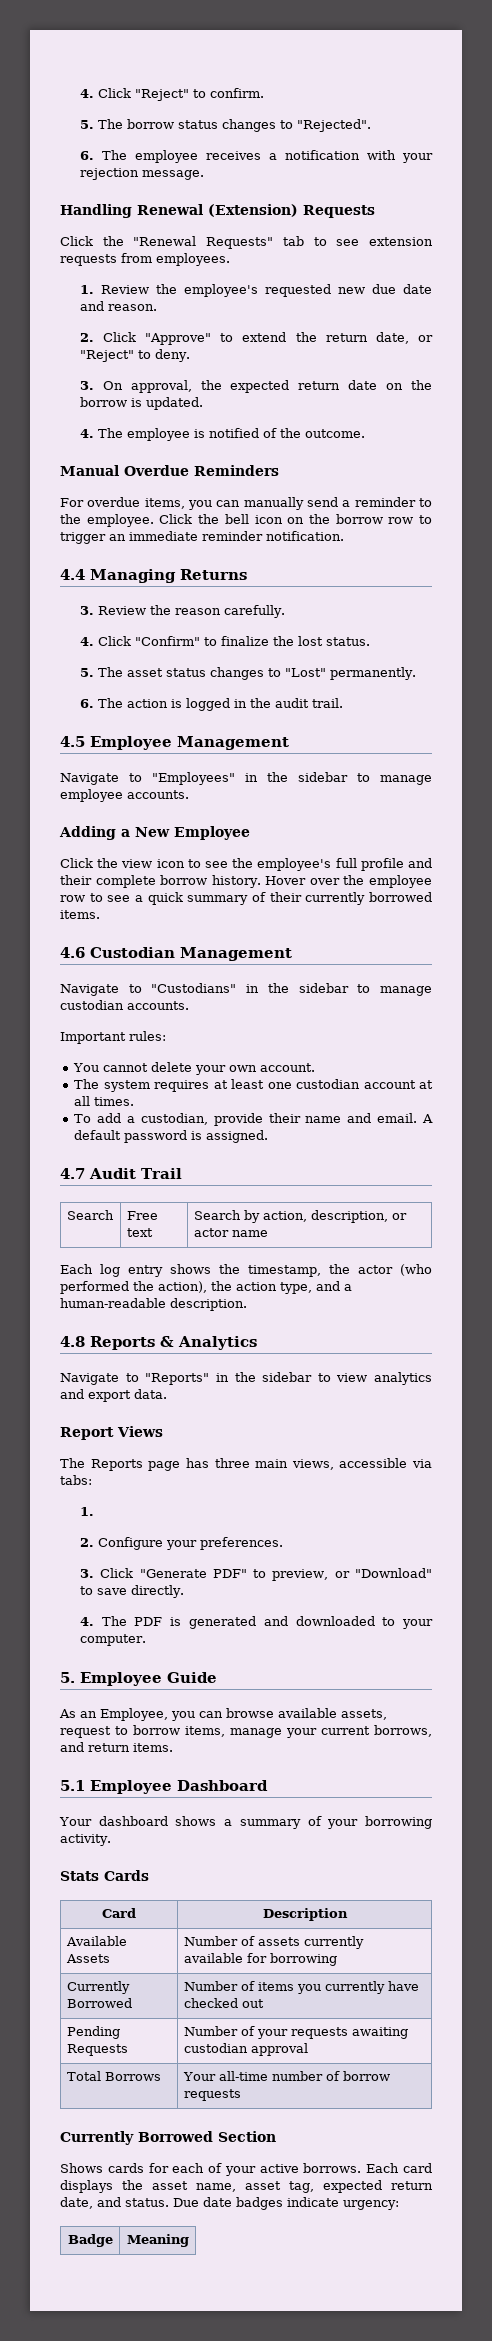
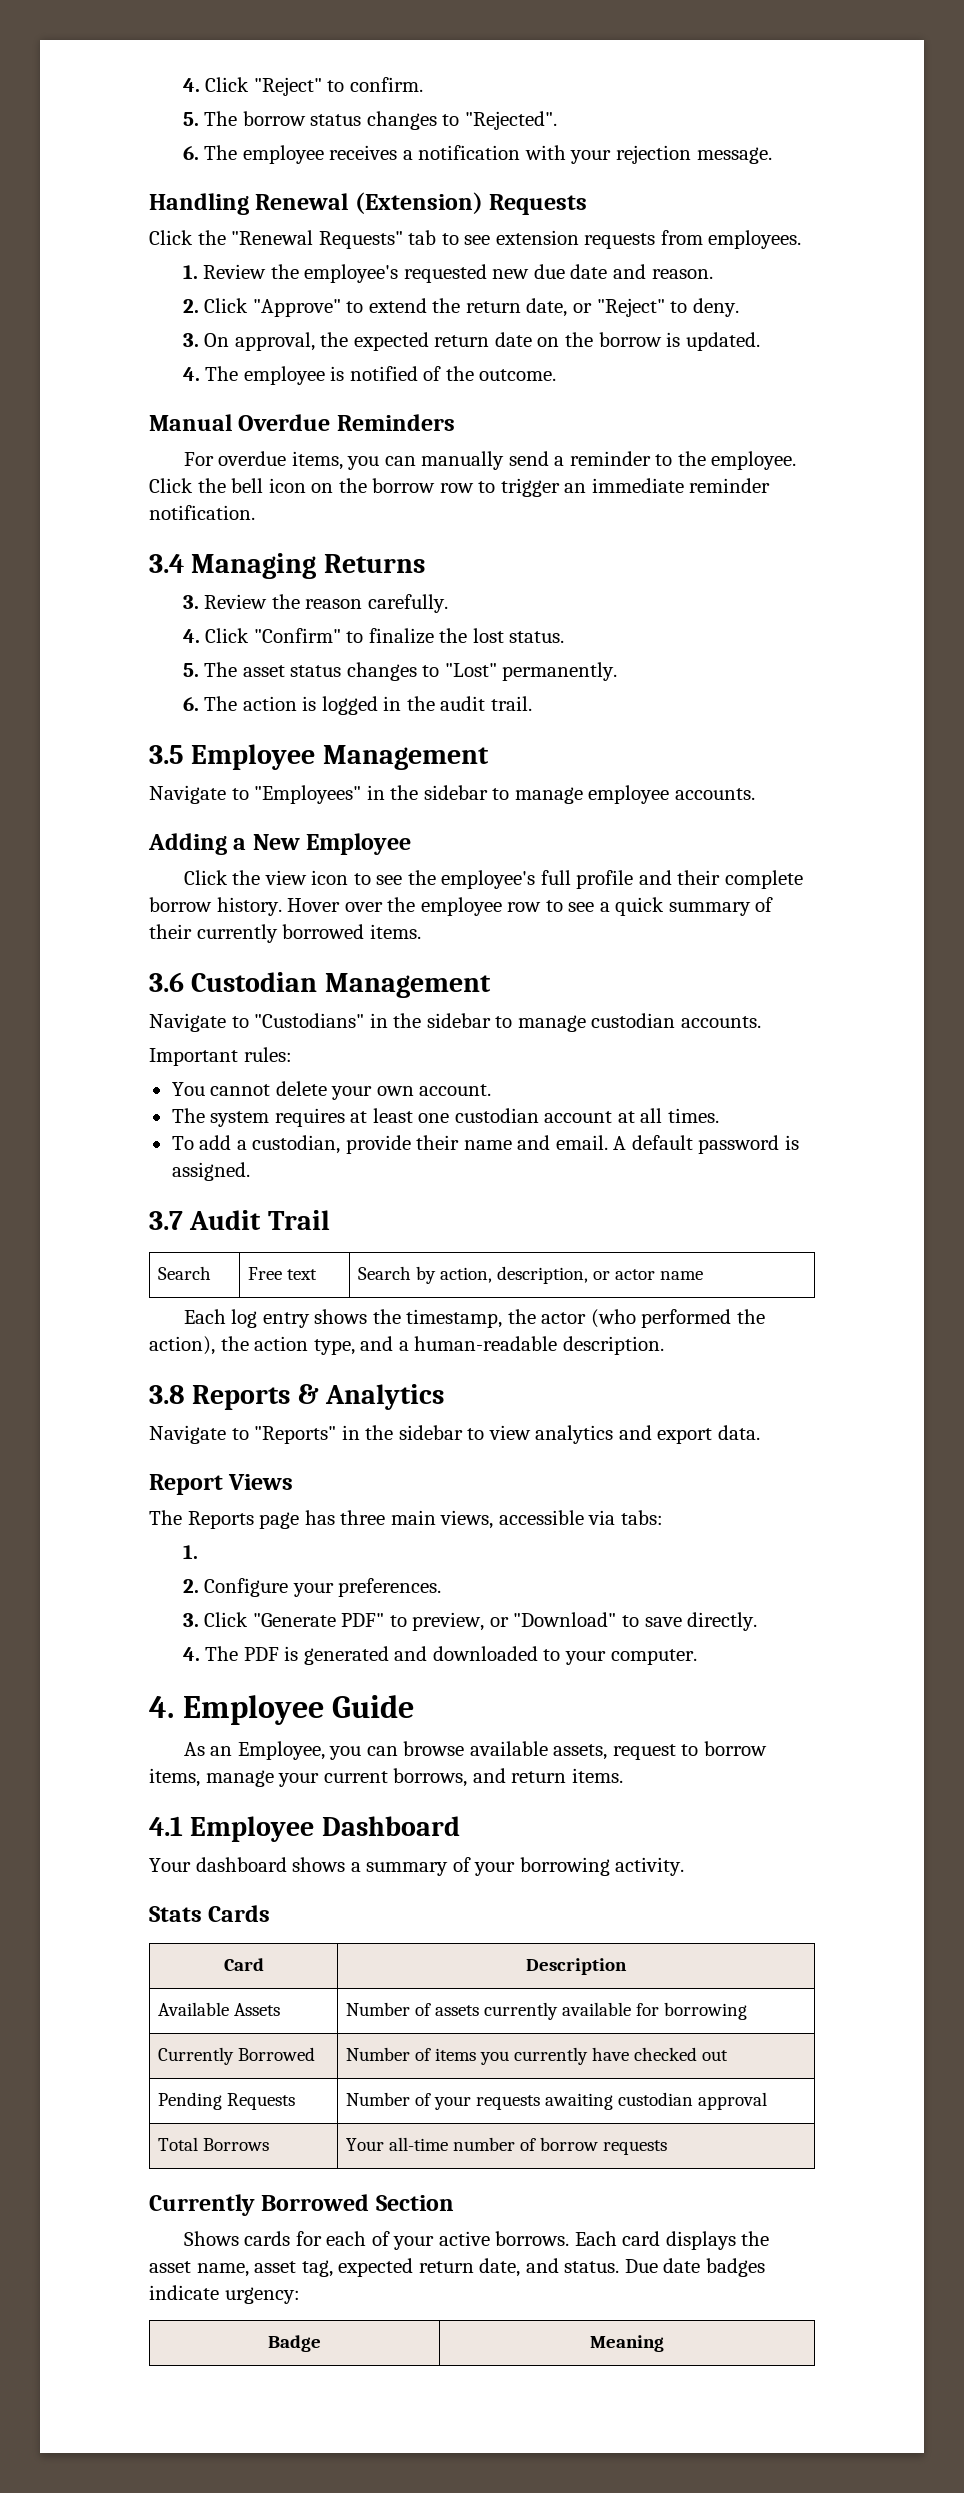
- 4.4 Managing Returns
+ 3.4 Managing Returns
- 4.5 Employee Management
+ 3.5 Employee Management
- 4.6 Custodian Management
+ 3.6 Custodian Management
- 4.7 Audit Trail
+ 3.7 Audit Trail
- 4.8 Reports & Analytics
+ 3.8 Reports & Analytics
- 5. Employee Guide
+ 4. Employee Guide
- 5.1 Employee Dashboard
+ 4.1 Employee Dashboard

